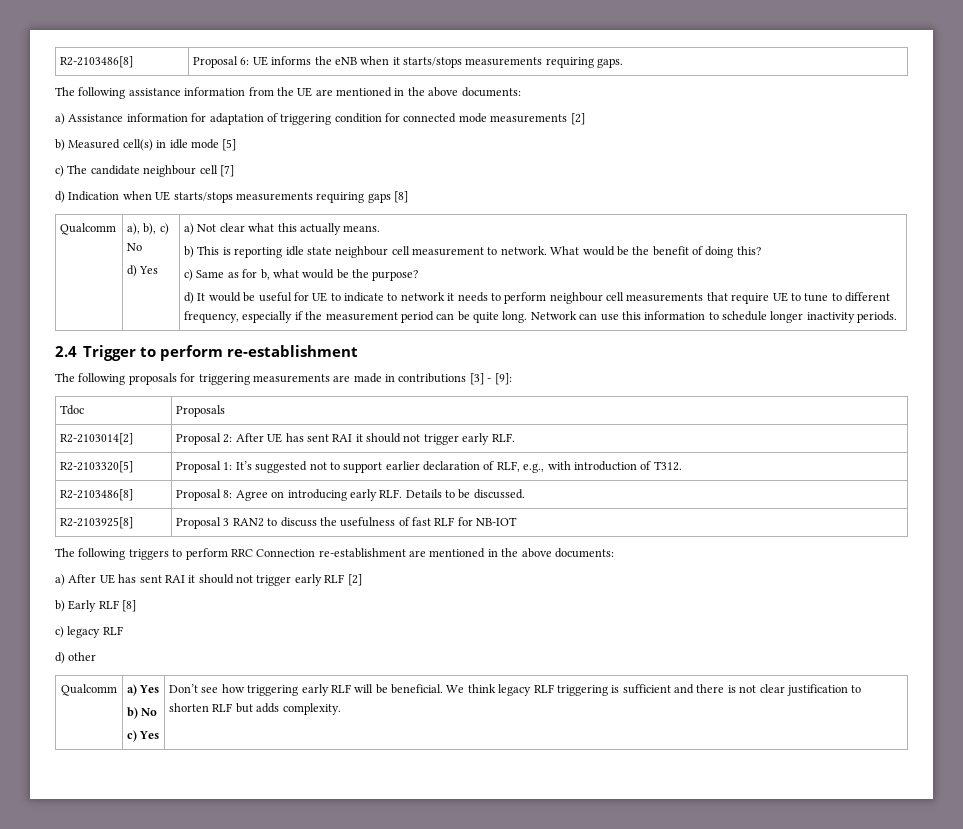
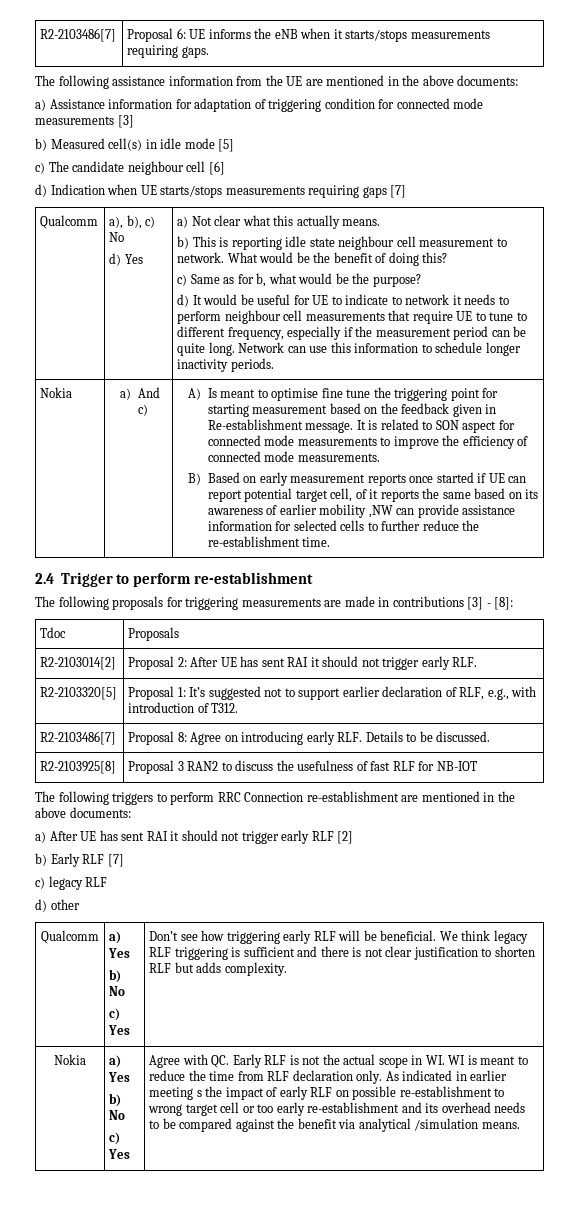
- R2-2103486[8] | Proposal 6: UE informs the eNB when it starts/stops measurements requiring gaps.
+ R2-2103486[7] | Proposal 6: UE informs the eNB when it starts/stops measurements requiring gaps.
- a) Assistance information for adaptation of triggering condition for connected mode measurements [2]
+ a) Assistance information for adaptation of triggering condition for connected mode measurements [3]
- c) The candidate neighbour cell [7]
+ c) The candidate neighbour cell [6]
- d) Indication when UE starts/stops measurements requiring gaps [8]
+ d) Indication when UE starts/stops measurements requiring gaps [7]
+ Nokia | a) And c) | A) Is meant to optimise fine tune the triggering point for starting measurement based on the feedback given in Re-establishment message. It is related to SON aspect for connected mode measurements to improve the efficiency of connected mode measurements.
+ B) Based on early measurement reports once started if UE can report potential target cell, of it reports the same based on its awareness of earlier mobility ,NW can provide assistance information for selected cells to further reduce the re-establishment time.
- The following proposals for triggering measurements are made in contributions [3] - [9]:
+ The following proposals for triggering measurements are made in contributions [3] - [8]:
- R2-2103486[8] | Proposal 8: Agree on introducing early RLF. Details to be discussed.
+ R2-2103486[7] | Proposal 8: Agree on introducing early RLF. Details to be discussed.
- b) Early RLF [8]
+ b) Early RLF [7]
+ Nokia | a) Yes
+ b) No
+ c) Yes | Agree with QC. Early RLF is not the actual scope in WI. WI is meant to reduce the time from RLF declaration only. As indicated in earlier meeting s the impact of early RLF on possible re-establishment to wrong target cell or too early re-establishment and its overhead needs to be compared against the benefit via analytical /simulation means.

